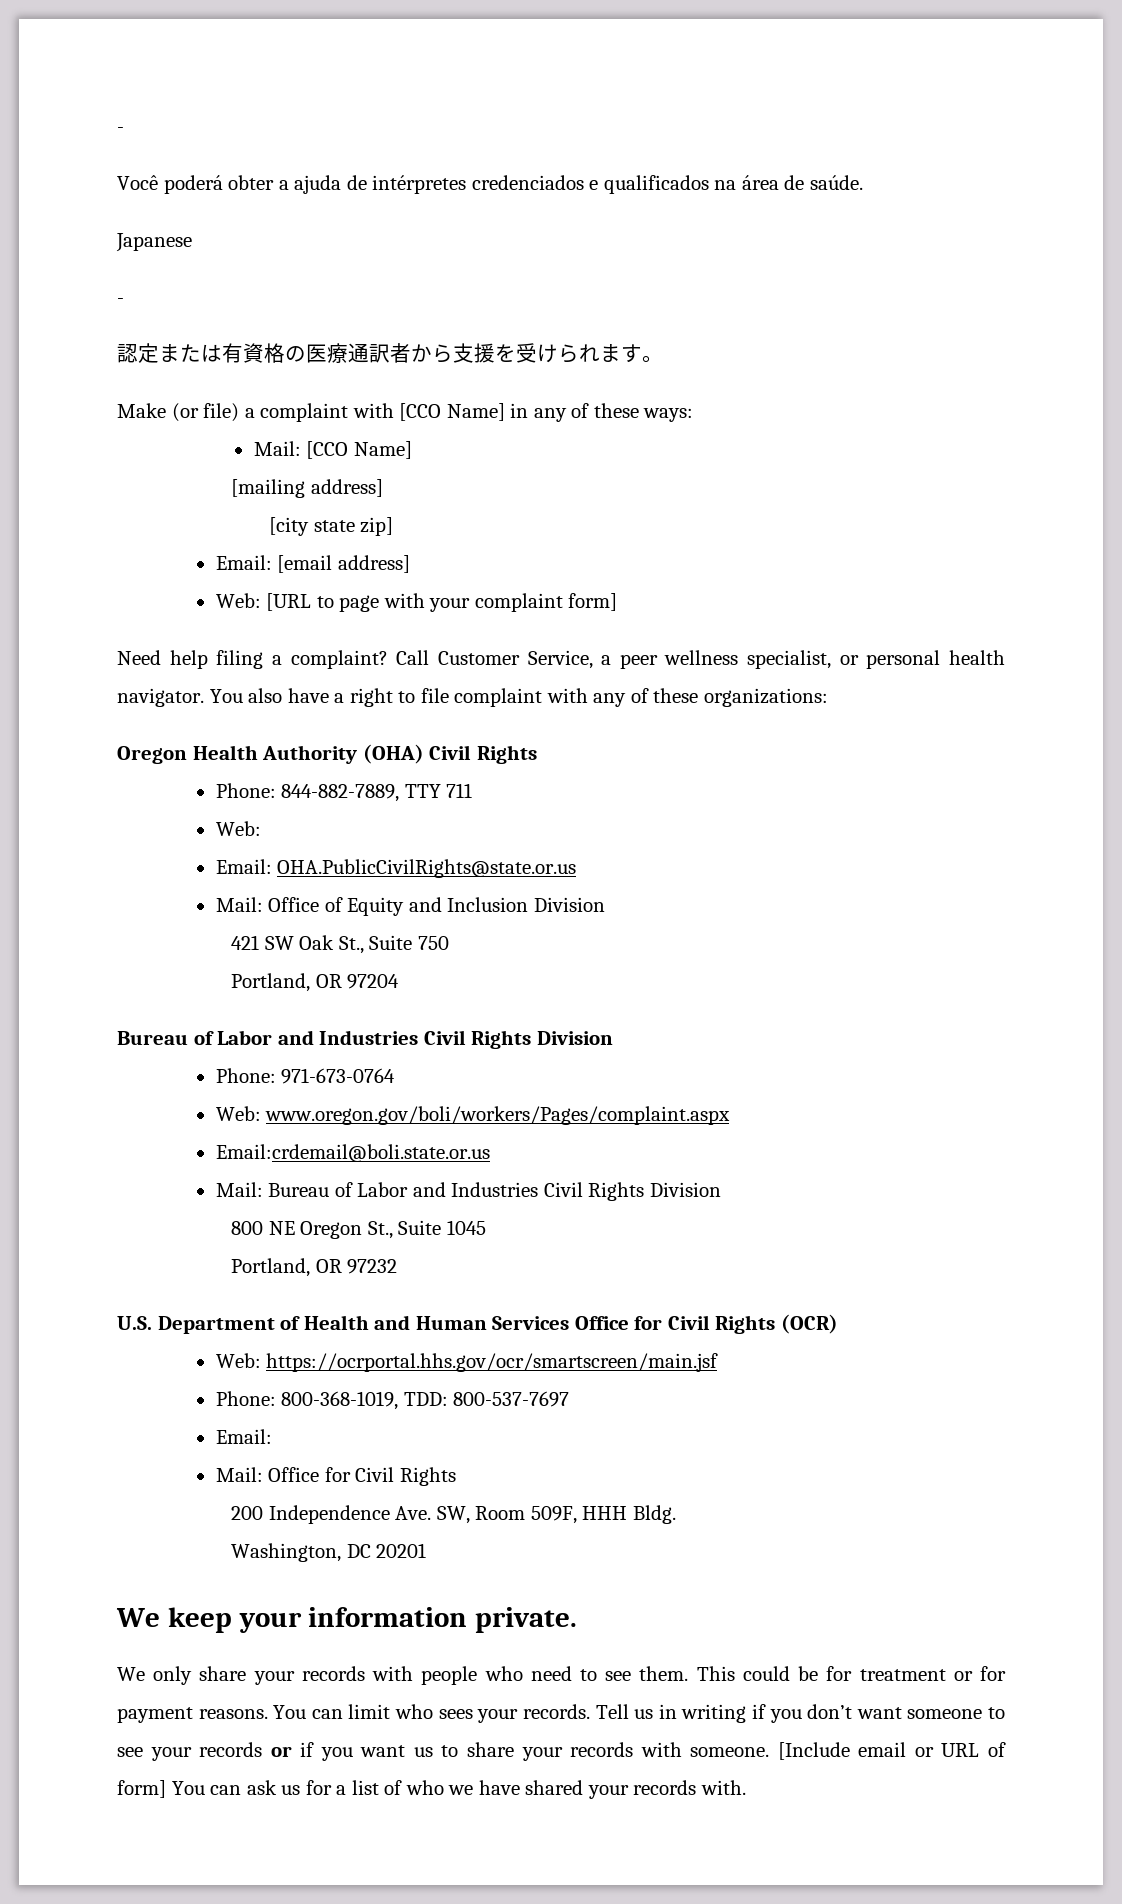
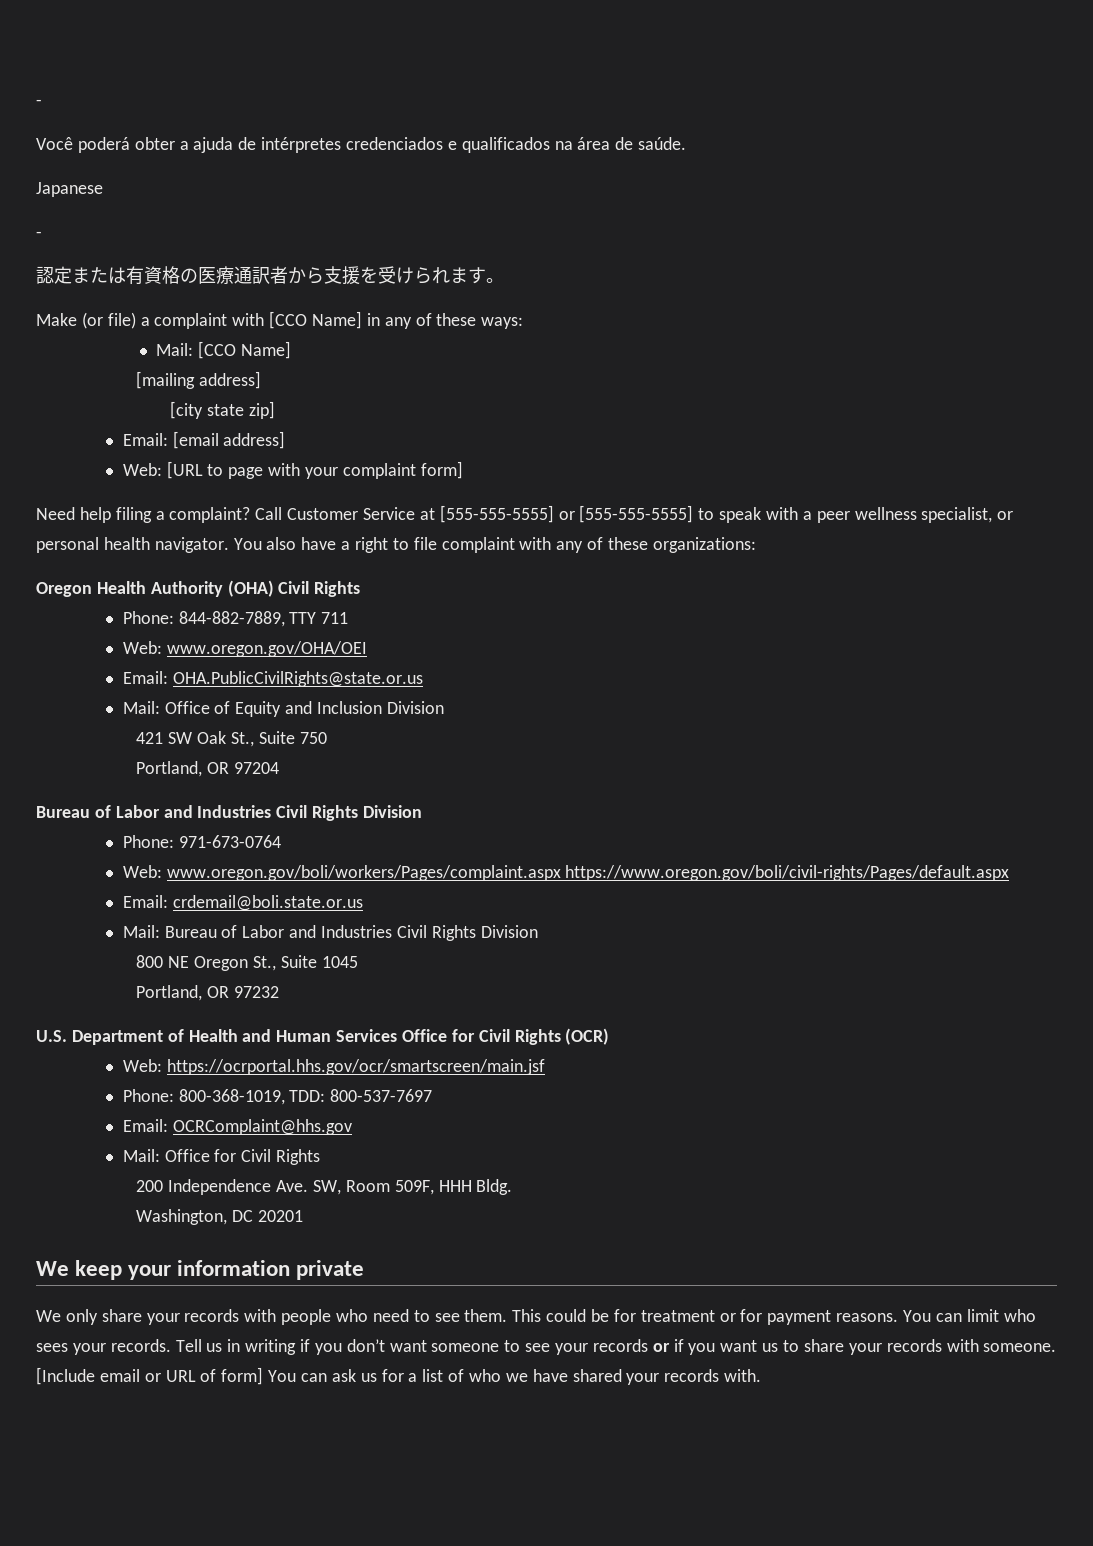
- Call Customer Service, a peer wellness specialist, or personal health navigator.
+ Call Customer Service at [555-555-5555] or [555-555-5555] to speak with a peer wellness specialist, or personal health navigator.
  Phone: 844-882-7889, TTY 711
- Web:
+ Web: www.oregon.gov/OHA/OEI
- Web: www.oregon.gov/boli/workers/Pages/complaint.aspx
- Email:crdemail@boli.state.or.us
+ Web: www.oregon.gov/boli/workers/Pages/complaint.aspx https://www.oregon.gov/boli/civil-rights/Pages/default.aspx
+ Email: crdemail@boli.state.or.us
  Phone: 800-368-1019, TDD: 800-537-7697
- Email:
+ Email: OCRComplaint@hhs.gov
- We keep your information private.
+ We keep your information private

